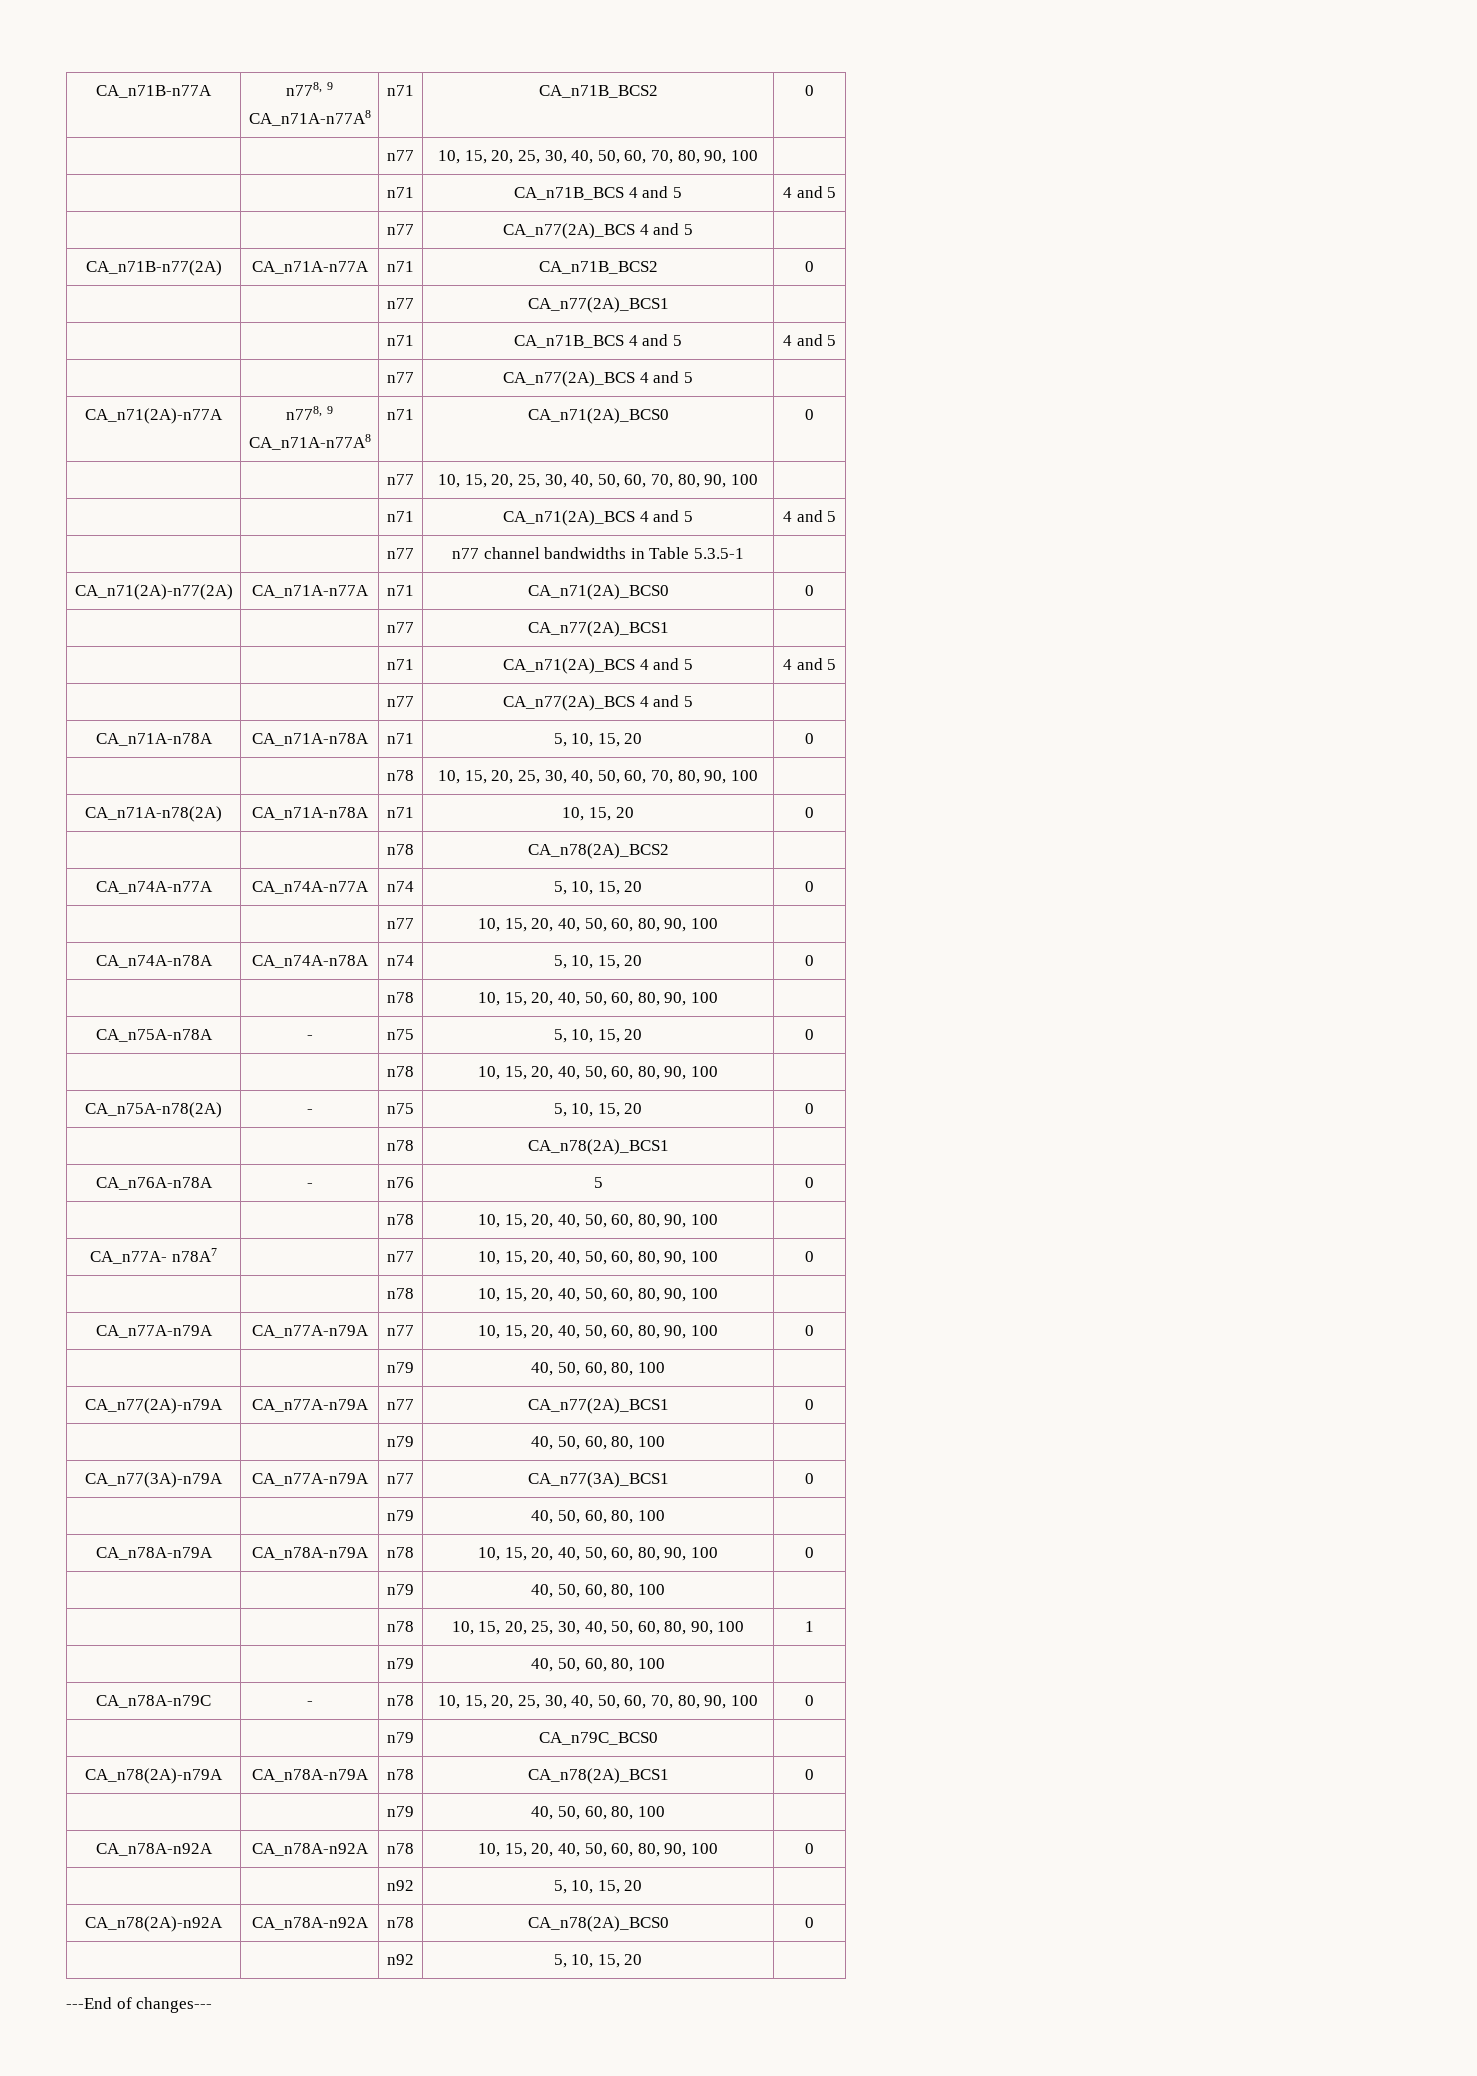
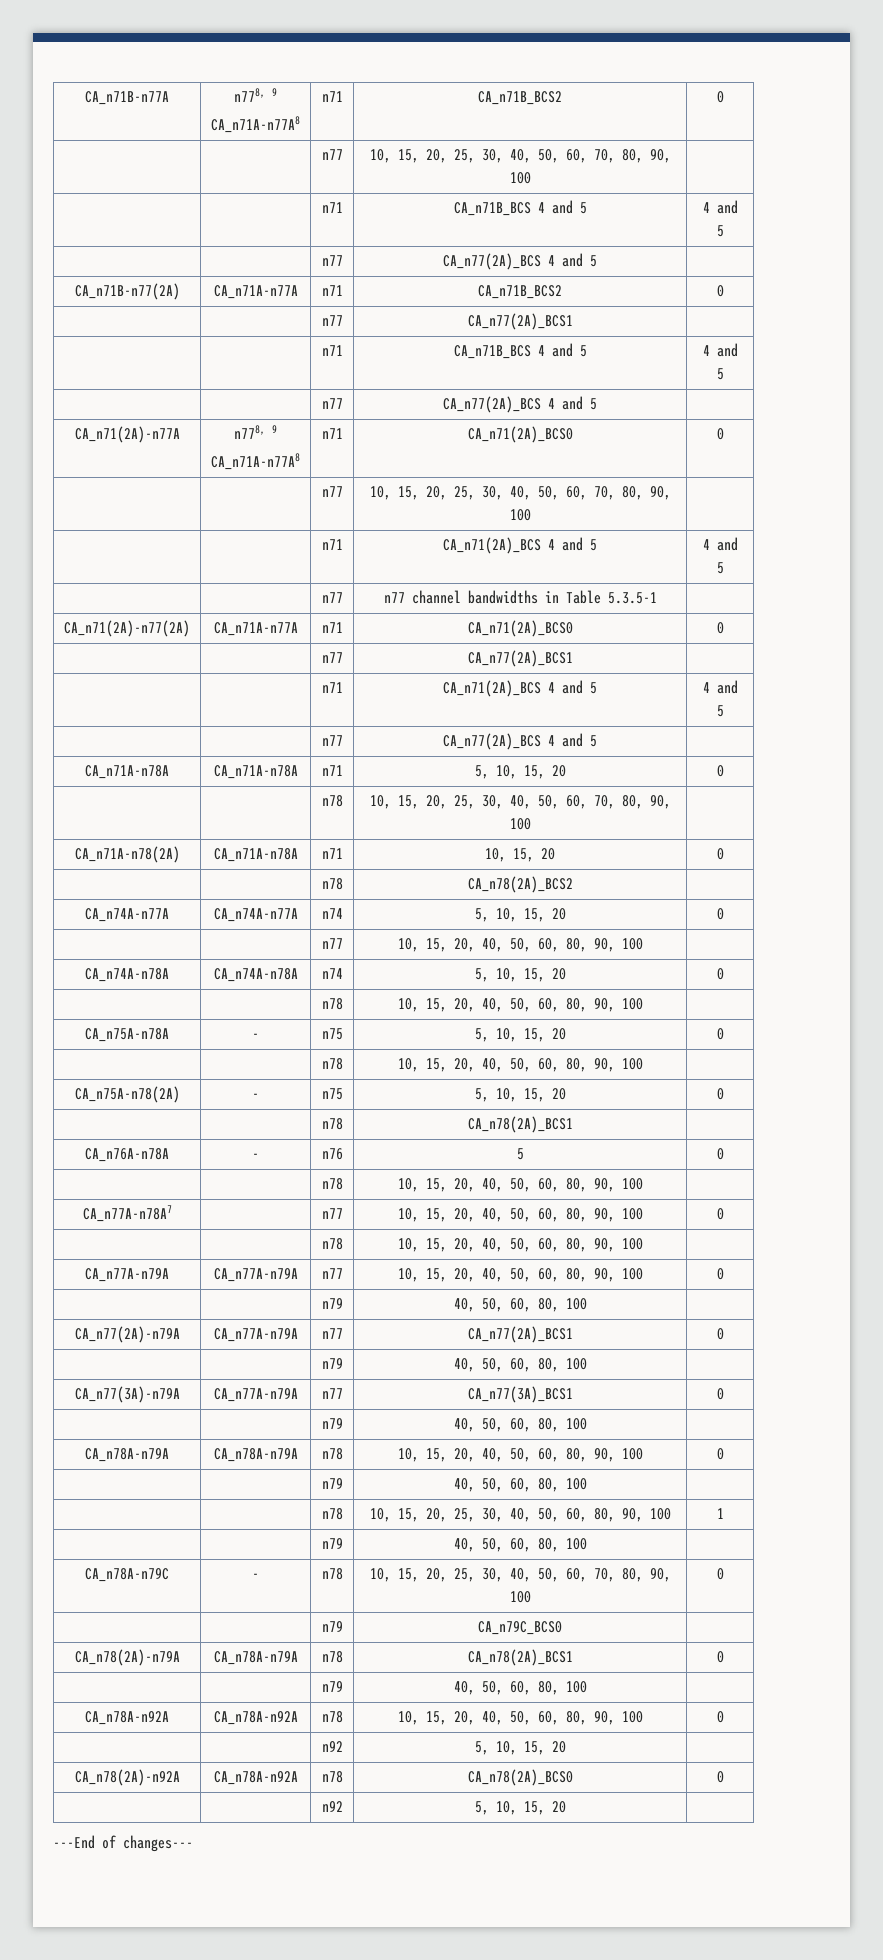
- CA_n77A- n78A7 | | n77 | 10, 15, 20, 40, 50, 60, 80, 90, 100 | 0
+ CA_n77A-n78A7 | | n77 | 10, 15, 20, 40, 50, 60, 80, 90, 100 | 0

